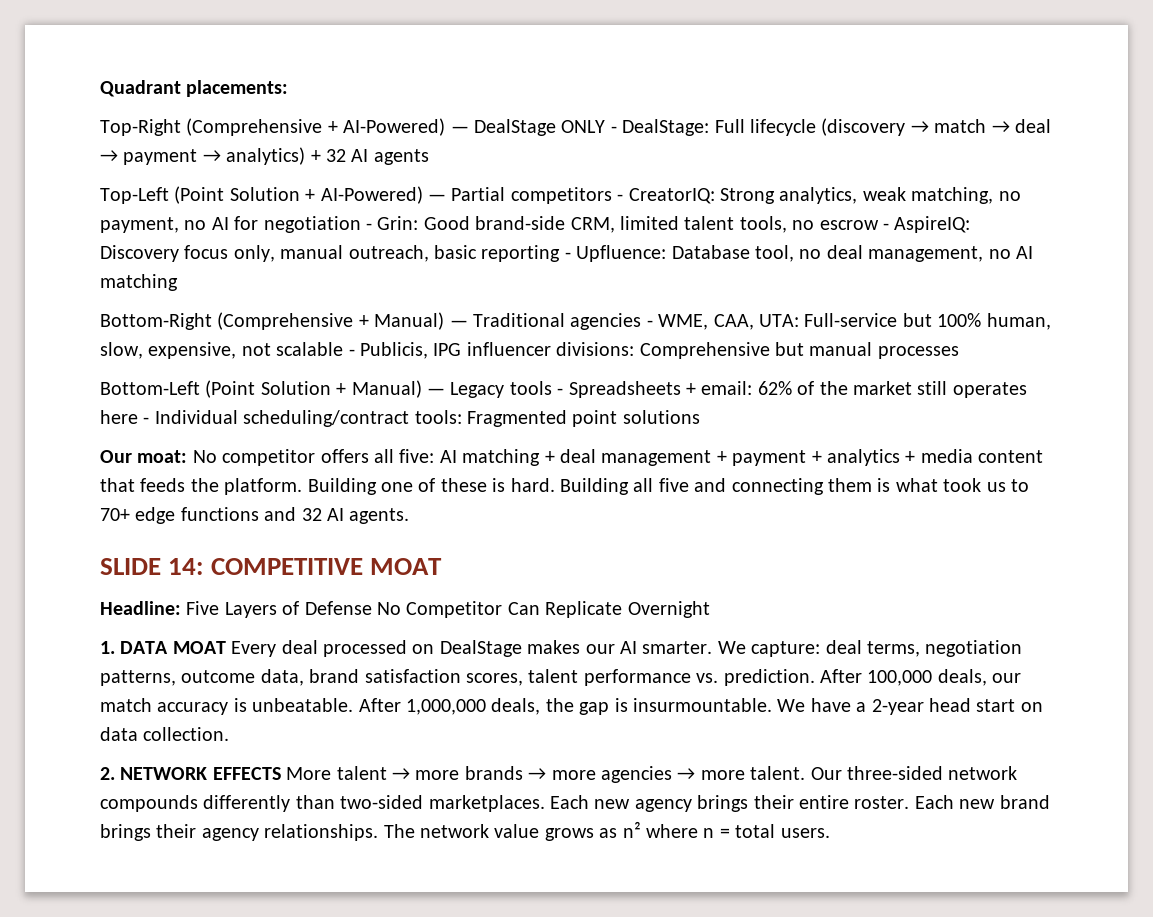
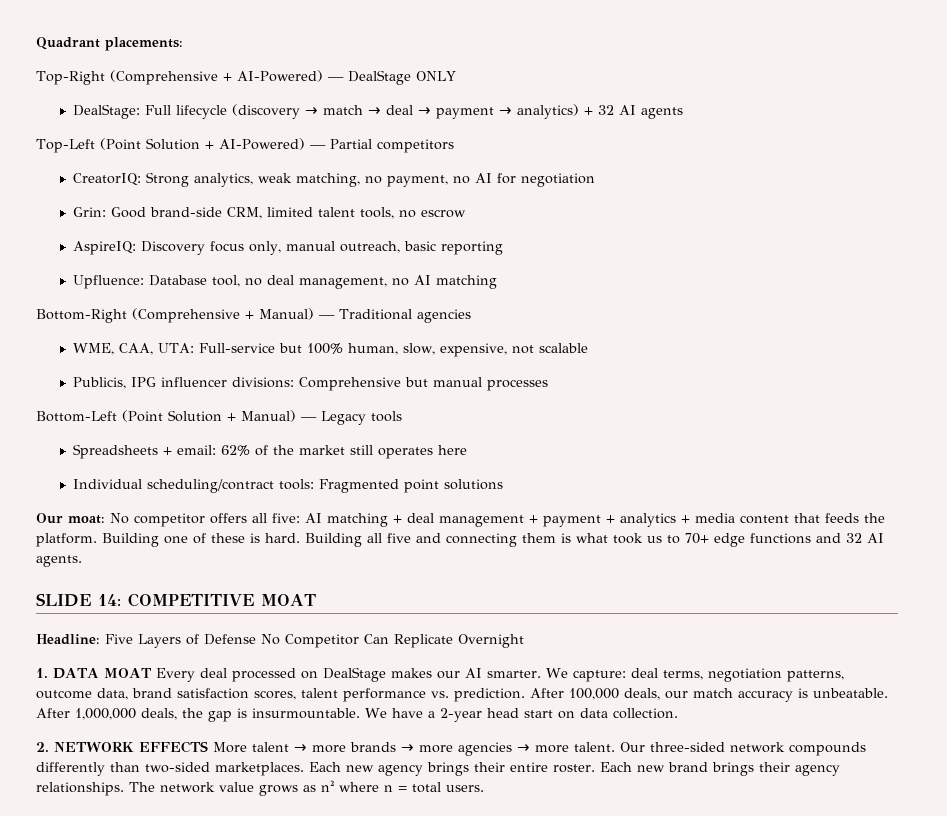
- Top-Right (Comprehensive + AI-Powered) — DealStage ONLY - DealStage: Full lifecycle (discovery → match → deal → payment → analytics) + 32 AI agents
+ Top-Right (Comprehensive + AI-Powered) — DealStage ONLY
+ DealStage: Full lifecycle (discovery → match → deal → payment → analytics) + 32 AI agents
- Top-Left (Point Solution + AI-Powered) — Partial competitors - CreatorIQ: Strong analytics, weak matching, no payment, no AI for negotiation - Grin: Good brand-side CRM, limited talent tools, no escrow - AspireIQ: Discovery focus only, manual outreach, basic reporting - Upfluence: Database tool, no deal management, no AI matching
+ Top-Left (Point Solution + AI-Powered) — Partial competitors
+ CreatorIQ: Strong analytics, weak matching, no payment, no AI for negotiation
+ Grin: Good brand-side CRM, limited talent tools, no escrow
+ AspireIQ: Discovery focus only, manual outreach, basic reporting
+ Upfluence: Database tool, no deal management, no AI matching
- Bottom-Right (Comprehensive + Manual) — Traditional agencies - WME, CAA, UTA: Full-service but 100% human, slow, expensive, not scalable - Publicis, IPG influencer divisions: Comprehensive but manual processes
+ Bottom-Right (Comprehensive + Manual) — Traditional agencies
+ WME, CAA, UTA: Full-service but 100% human, slow, expensive, not scalable
+ Publicis, IPG influencer divisions: Comprehensive but manual processes
- Bottom-Left (Point Solution + Manual) — Legacy tools - Spreadsheets + email: 62% of the market still operates here - Individual scheduling/contract tools: Fragmented point solutions
+ Bottom-Left (Point Solution + Manual) — Legacy tools
+ Spreadsheets + email: 62% of the market still operates here
+ Individual scheduling/contract tools: Fragmented point solutions

